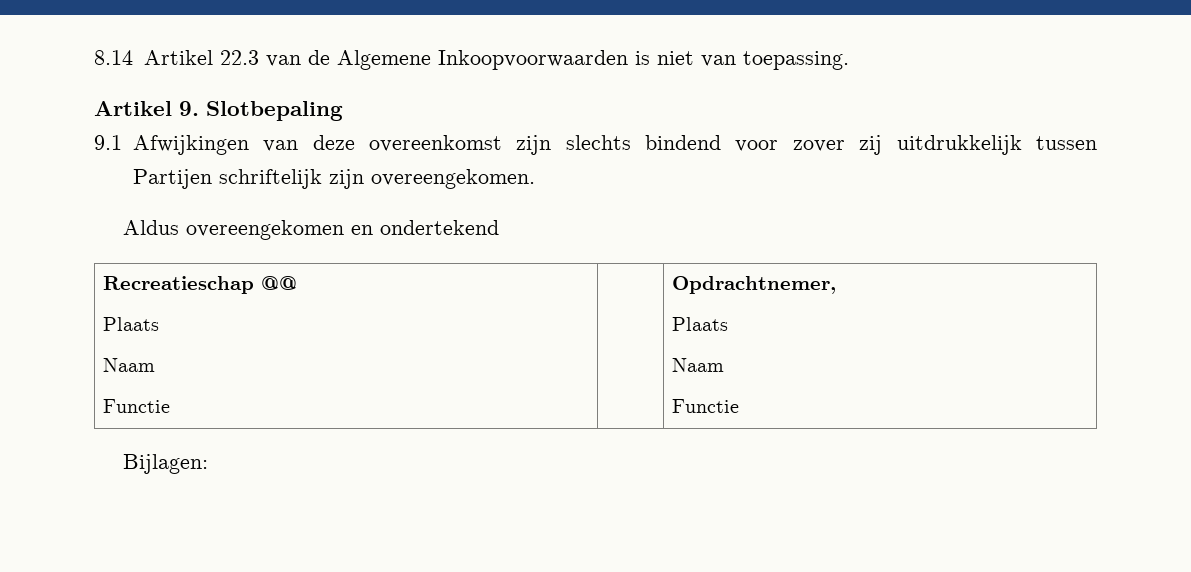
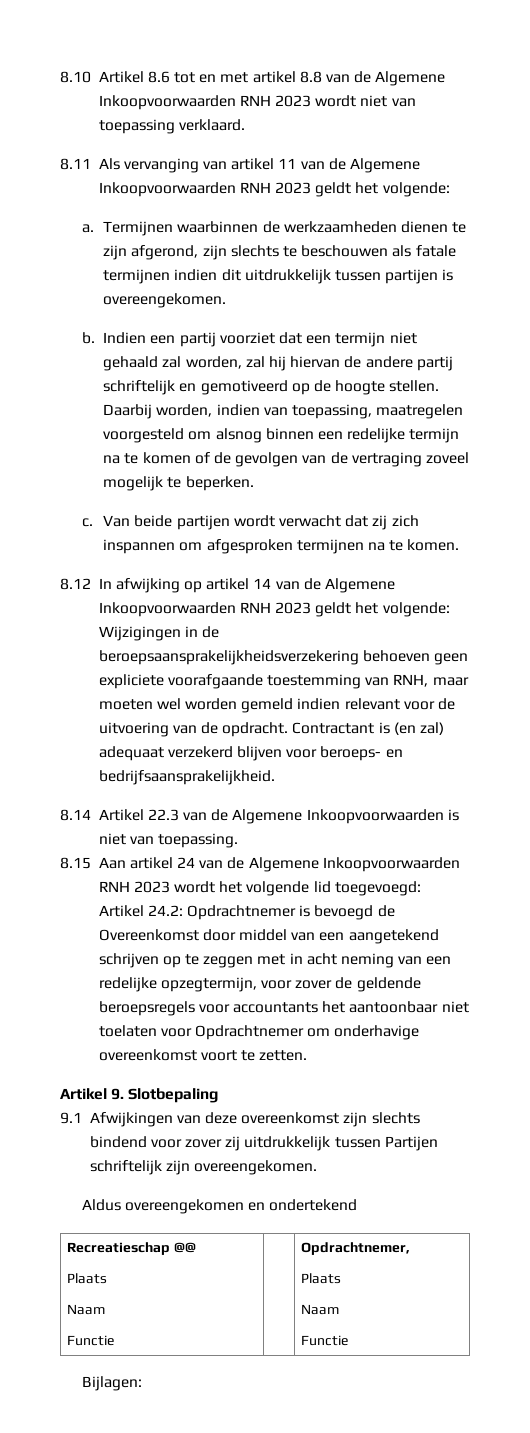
+ 8.10 Artikel 8.6 tot en met artikel 8.8 van de Algemene Inkoopvoorwaarden RNH 2023 wordt niet van toepassing verklaard.
+ 8.11 Als vervanging van artikel 11 van de Algemene Inkoopvoorwaarden RNH 2023 geldt het volgende:
+ a. Termijnen waarbinnen de werkzaamheden dienen te zijn afgerond, zijn slechts te beschouwen als fatale termijnen indien dit uitdrukkelijk tussen partijen is overeengekomen.
+ b. Indien een partij voorziet dat een termijn niet gehaald zal worden, zal hij hiervan de andere partij schriftelijk en gemotiveerd op de hoogte stellen. Daarbij worden, indien van toepassing, maatregelen voorgesteld om alsnog binnen een redelijke termijn na te komen of de gevolgen van de vertraging zoveel mogelijk te beperken.
+ c. Van beide partijen wordt verwacht dat zij zich inspannen om afgesproken termijnen na te komen.
+ 8.12 In afwijking op artikel 14 van de Algemene Inkoopvoorwaarden RNH 2023 geldt het volgende: Wijzigingen in de beroepsaansprakelijkheidsverzekering behoeven geen expliciete voorafgaande toestemming van RNH, maar moeten wel worden gemeld indien relevant voor de uitvoering van de opdracht. Contractant is (en zal) adequaat verzekerd blijven voor beroeps- en bedrijfsaansprakelijkheid.
+ 8.15 Aan artikel 24 van de Algemene Inkoopvoorwaarden RNH 2023 wordt het volgende lid toegevoegd: Artikel 24.2: Opdrachtnemer is bevoegd de Overeenkomst door middel van een aangetekend schrijven op te zeggen met in acht neming van een redelijke opzegtermijn, voor zover de geldende beroepsregels voor accountants het aantoonbaar niet toelaten voor Opdrachtnemer om onderhavige overeenkomst voort te zetten.

